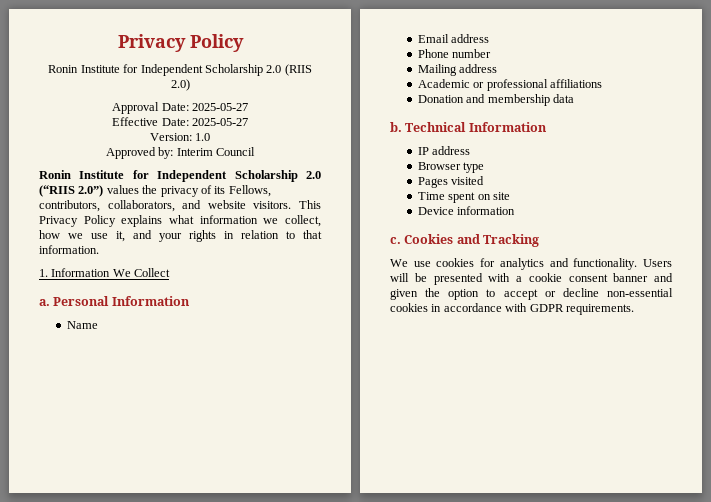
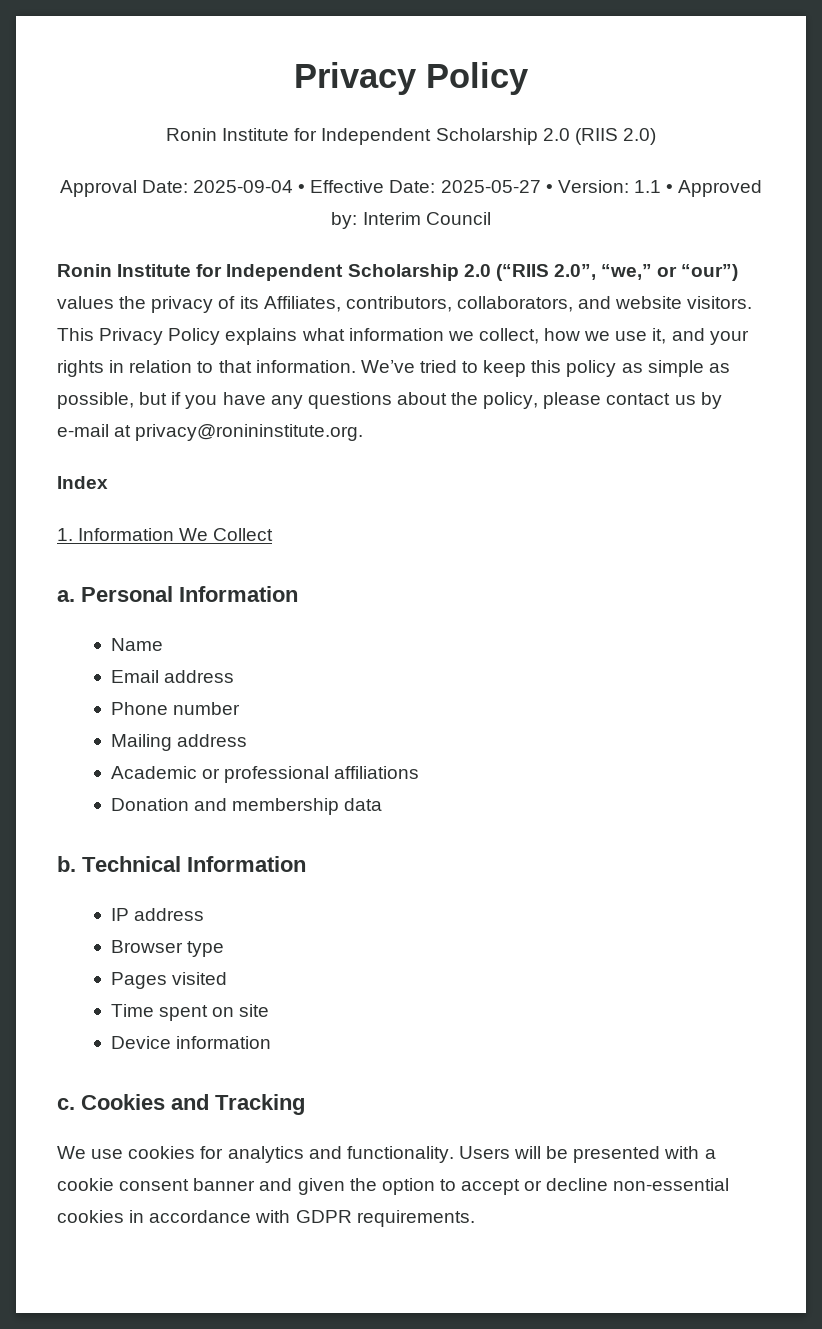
- Approval Date: 2025-05-27
- Effective Date: 2025-05-27
- Version: 1.0
- Approved by: Interim Council
+ Approval Date: 2025-09-04 • Effective Date: 2025-05-27 • Version: 1.1 • Approved by: Interim Council
- Ronin Institute for Independent Scholarship 2.0 (“RIIS 2.0”) values the privacy of its Fellows, contributors, collaborators, and website visitors.
+ Ronin Institute for Independent Scholarship 2.0 (“RIIS 2.0”, “we,” or “our”) values the privacy of its Affiliates, contributors, collaborators, and website visitors.
+ We’ve tried to keep this policy as simple as possible, but if you have any questions about the policy, please contact us by e-mail at privacy@ronininstitute.org.
+ Index

